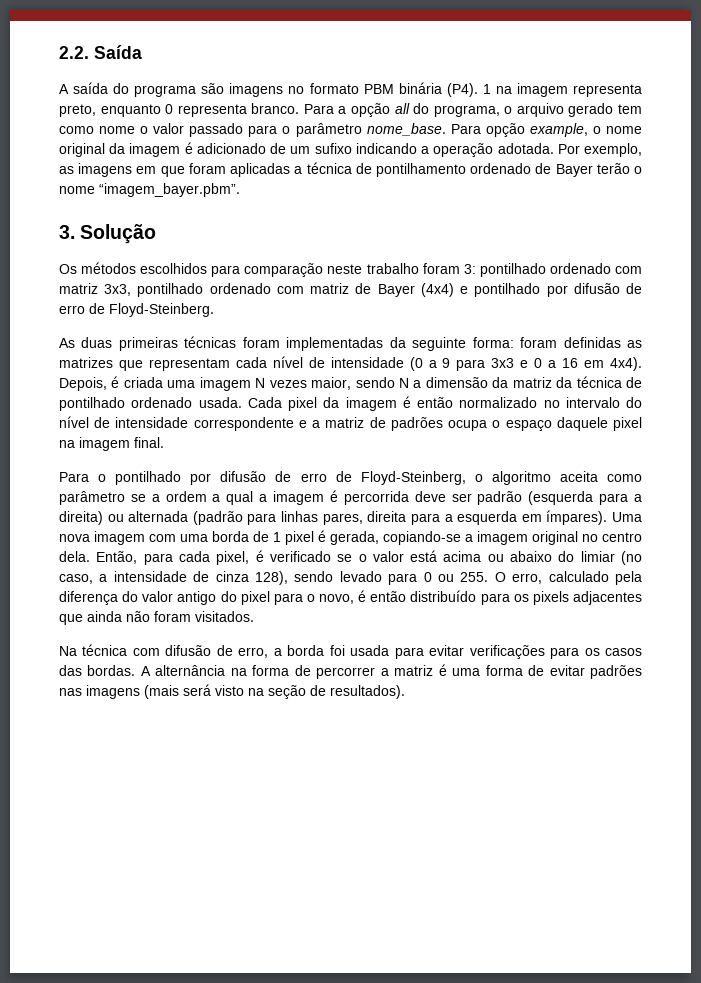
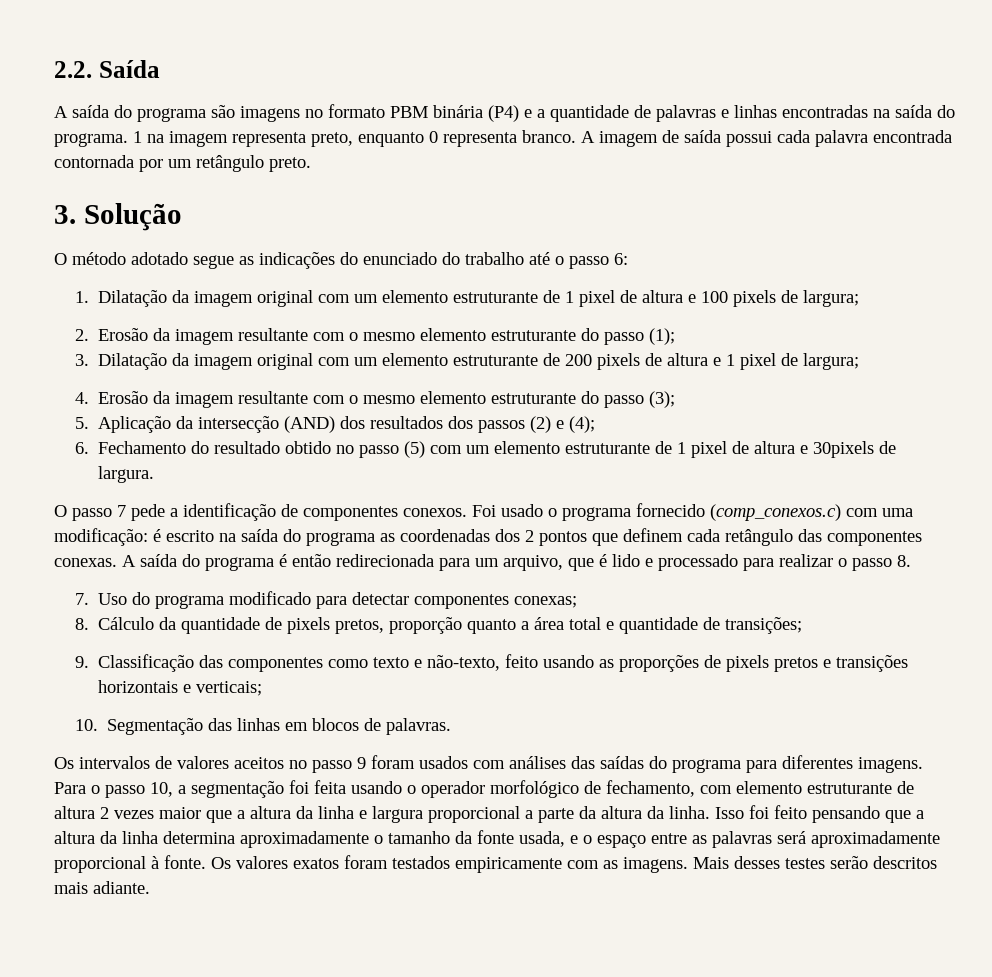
- A saída do programa são imagens no formato PBM binária (P4). 1 na imagem representa preto, enquanto 0 representa branco.
+ A saída do programa são imagens no formato PBM binária (P4) e a quantidade de palavras e linhas encontradas na saída do programa. 1 na imagem representa preto, enquanto 0 representa branco.
- Para a opção all do programa, o arquivo gerado tem como nome o valor passado para o parâmetro nome_base. Para opção example, o nome original da imagem é adicionado de um sufixo indicando a operação adotada. Por exemplo, as imagens em que foram aplicadas a técnica de pontilhamento ordenado de Bayer terão o nome “imagem_bayer.pbm”.
+ A imagem de saída possui cada palavra encontrada contornada por um retângulo preto.
  3. Solução
- Os métodos escolhidos para comparação neste trabalho foram 3: pontilhado ordenado com matriz 3x3, pontilhado ordenado com matriz de Bayer (4x4) e pontilhado por difusão de erro de Floyd-Steinberg.
- As duas primeiras técnicas foram implementadas da seguinte forma: foram definidas as matrizes que representam cada nível de intensidade (0 a 9 para 3x3 e 0 a 16 em 4x4). Depois, é criada uma imagem N vezes maior, sendo N a dimensão da matriz da técnica de pontilhado ordenado usada. Cada pixel da imagem é então normalizado no intervalo do nível de intensidade correspondente e a matriz de padrões ocupa o espaço daquele pixel na imagem final.
- Para o pontilhado por difusão de erro de Floyd-Steinberg, o algoritmo aceita como parâmetro se a ordem a qual a imagem é percorrida deve ser padrão (esquerda para a direita) ou alternada (padrão para linhas pares, direita para a esquerda em ímpares). Uma nova imagem com uma borda de 1 pixel é gerada, copiando-se a imagem original no centro dela. Então, para cada pixel, é verificado se o valor está acima ou abaixo do limiar (no caso, a intensidade de cinza 128), sendo levado para 0 ou 255. O erro, calculado pela diferença do valor antigo do pixel para o novo, é então distribuído para os pixels adjacentes que ainda não foram visitados.
- Na técnica com difusão de erro, a borda foi usada para evitar verificações para os casos das bordas. A alternância na forma de percorrer a matriz é uma forma de evitar padrões nas imagens (mais será visto na seção de resultados).
+ O método adotado segue as indicações do enunciado do trabalho até o passo 6:
+ 1. Dilatação da imagem original com um elemento estruturante de 1 pixel de altura e 100 pixels de largura;
+ 2. Erosão da imagem resultante com o mesmo elemento estruturante do passo (1);
+ 3. Dilatação da imagem original com um elemento estruturante de 200 pixels de altura e 1 pixel de largura;
+ 4. Erosão da imagem resultante com o mesmo elemento estruturante do passo (3);
+ 5. Aplicação da intersecção (AND) dos resultados dos passos (2) e (4);
+ 6. Fechamento do resultado obtido no passo (5) com um elemento estruturante de 1 pixel de altura e 30pixels de largura.
+ O passo 7 pede a identificação de componentes conexos. Foi usado o programa fornecido (comp_conexos.c) com uma modificação: é escrito na saída do programa as coordenadas dos 2 pontos que definem cada retângulo das componentes conexas. A saída do programa é então redirecionada para um arquivo, que é lido e processado para realizar o passo 8.
+ 7. Uso do programa modificado para detectar componentes conexas;
+ 8. Cálculo da quantidade de pixels pretos, proporção quanto a área total e quantidade de transições;
+ 9. Classificação das componentes como texto e não-texto, feito usando as proporções de pixels pretos e transições horizontais e verticais;
+ 10. Segmentação das linhas em blocos de palavras.
+ Os intervalos de valores aceitos no passo 9 foram usados com análises das saídas do programa para diferentes imagens. Para o passo 10, a segmentação foi feita usando o operador morfológico de fechamento, com elemento estruturante de altura 2 vezes maior que a altura da linha e largura proporcional a parte da altura da linha. Isso foi feito pensando que a altura da linha determina aproximadamente o tamanho da fonte usada, e o espaço entre as palavras será aproximadamente proporcional à fonte. Os valores exatos foram testados empiricamente com as imagens. Mais desses testes serão descritos mais adiante.

